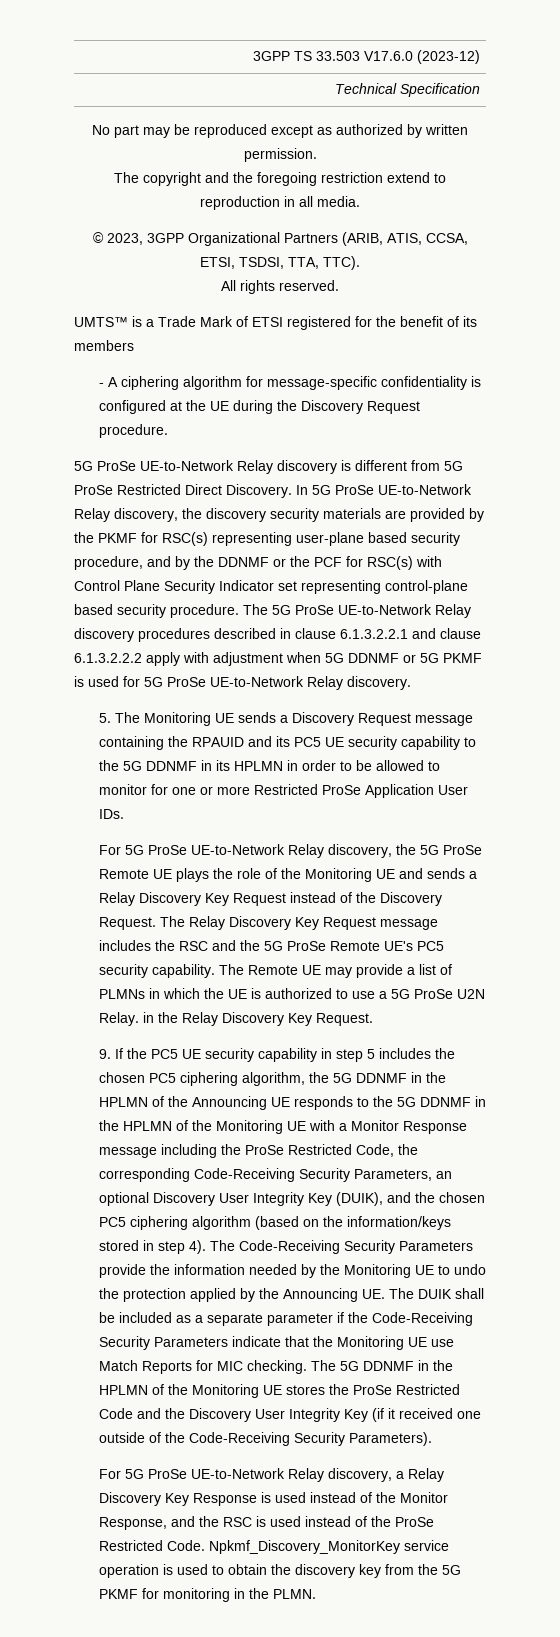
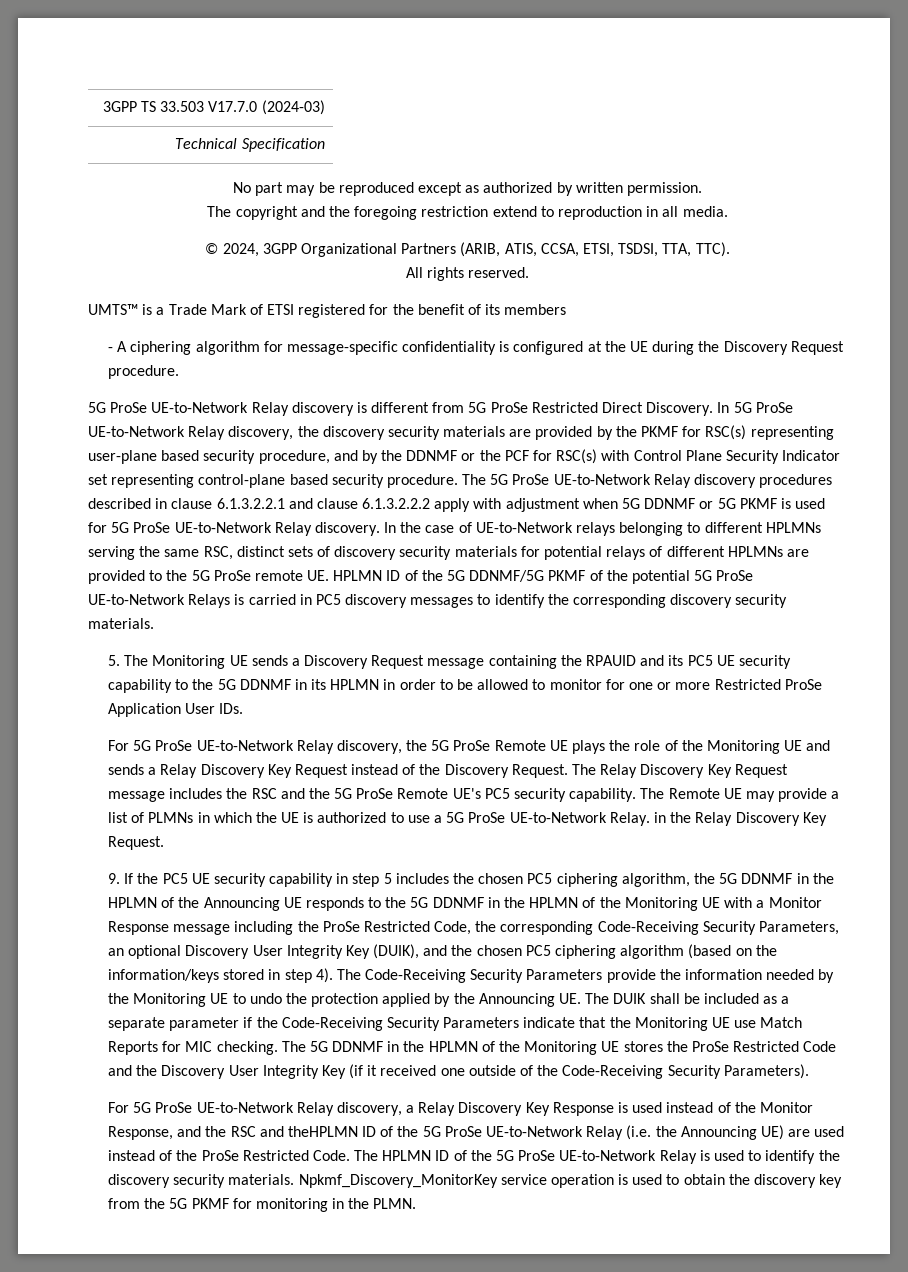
- 3GPP TS 33.503 V17.6.0 (2023-12)
+ 3GPP TS 33.503 V17.7.0 (2024-03)
- © 2023, 3GPP Organizational Partners (ARIB, ATIS, CCSA, ETSI, TSDSI, TTA, TTC).
+ © 2024, 3GPP Organizational Partners (ARIB, ATIS, CCSA, ETSI, TSDSI, TTA, TTC).
+ In the case of UE-to-Network relays belonging to different HPLMNs serving the same RSC, distinct sets of discovery security materials for potential relays of different HPLMNs are provided to the 5G ProSe remote UE. HPLMN ID of the 5G DDNMF/5G PKMF of the potential 5G ProSe UE-to-Network Relays is carried in PC5 discovery messages to identify the corresponding discovery security materials.
- The Remote UE may provide a list of PLMNs in which the UE is authorized to use a 5G ProSe U2N Relay. in the Relay Discovery Key Request.
+ The Remote UE may provide a list of PLMNs in which the UE is authorized to use a 5G ProSe UE-to-Network Relay. in the Relay Discovery Key Request.
- For 5G ProSe UE-to-Network Relay discovery, a Relay Discovery Key Response is used instead of the Monitor Response, and the RSC is used instead of the ProSe Restricted Code.
+ For 5G ProSe UE-to-Network Relay discovery, a Relay Discovery Key Response is used instead of the Monitor Response, and the RSC and theHPLMN ID of the 5G ProSe UE-to-Network Relay (i.e. the Announcing UE) are used instead of the ProSe Restricted Code.
+ The HPLMN ID of the 5G ProSe UE-to-Network Relay is used to identify the discovery security materials.

